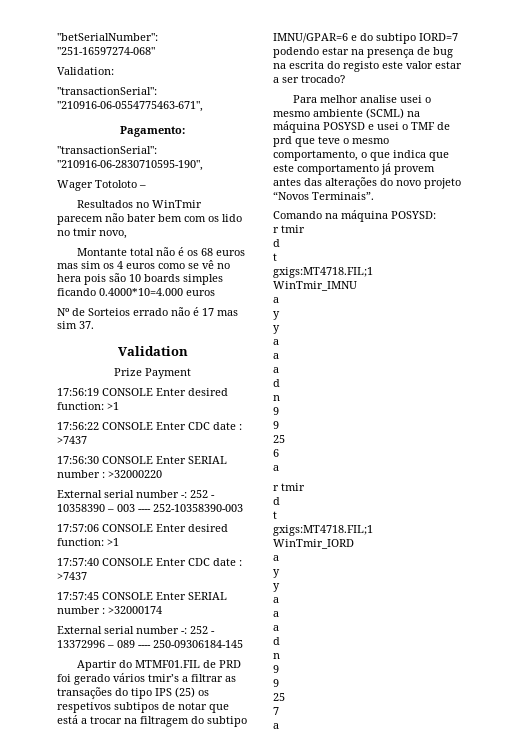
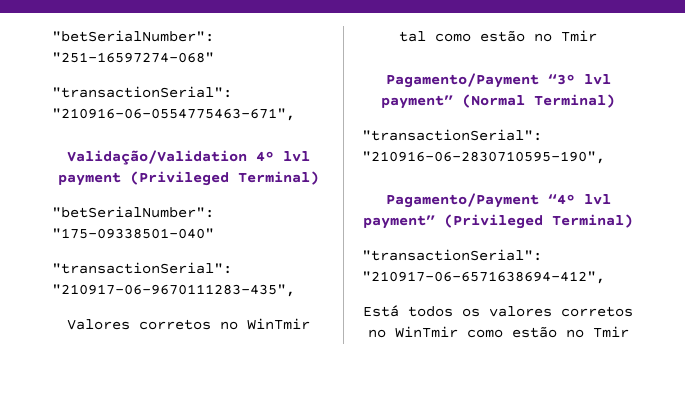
- Validation:
- Pagamento:
+ Validação/Validation 4º lvl payment (Privileged Terminal)
+ "betSerialNumber": "175-09338501-040"
+ "transactionSerial": "210917-06-9670111283-435",
+ Valores corretos no WinTmir tal como estão no Tmir
+ Pagamento/Payment “3º lvl payment” (Normal Terminal)
  "transactionSerial": "210916-06-2830710595-190",
- Wager Totoloto –
- Resultados no WinTmir parecem não bater bem com os lido no tmir novo,
- Montante total não é os 68 euros mas sim os 4 euros como se vê no hera pois são 10 boards simples ficando 0.4000*10=4.000 euros
- Nº de Sorteios errado não é 17 mas sim 37.
- Validation
- Prize Payment
- 17:56:19 CONSOLE Enter desired function: >1
- 17:56:22 CONSOLE Enter CDC date : >7437
- 17:56:30 CONSOLE Enter SERIAL number : >32000220
- External serial number -: 252 - 10358390 – 003 ---- 252-10358390-003
- 17:57:06 CONSOLE Enter desired function: >1
- 17:57:40 CONSOLE Enter CDC date : >7437
- 17:57:45 CONSOLE Enter SERIAL number : >32000174
- External serial number -: 252 - 13372996 – 089 ---- 250-09306184-145
- Apartir do MTMF01.FIL de PRD foi gerado vários tmir’s a filtrar as transações do tipo IPS (25) os respetivos subtipos de notar que está a trocar na filtragem do subtipo IMNU/GPAR=6 e do subtipo IORD=7 podendo estar na presença de bug na escrita do registo este valor estar a ser trocado?
- Para melhor analise usei o mesmo ambiente (SCML) na máquina POSYSD e usei o TMF de prd que teve o mesmo comportamento, o que indica que este comportamento já provem antes das alterações do novo projeto “Novos Terminais”.
- Comando na máquina POSYSD:
- r tmir
- d
- t
- gxigs:MT4718.FIL;1
- WinTmir_IMNU
- a
- y
- y
- a
- a
- a
- d
- n
- 9
- 9
- 25
- 6
- a
- r tmir
- d
- t
- gxigs:MT4718.FIL;1
- WinTmir_IORD
- a
- y
- y
- a
- a
- a
- d
- n
- 9
- 9
- 25
- 7
- a
+ Pagamento/Payment “4º lvl payment” (Privileged Terminal)
+ "transactionSerial": "210917-06-6571638694-412",
+ Está todos os valores corretos no WinTmir como estão no Tmir

